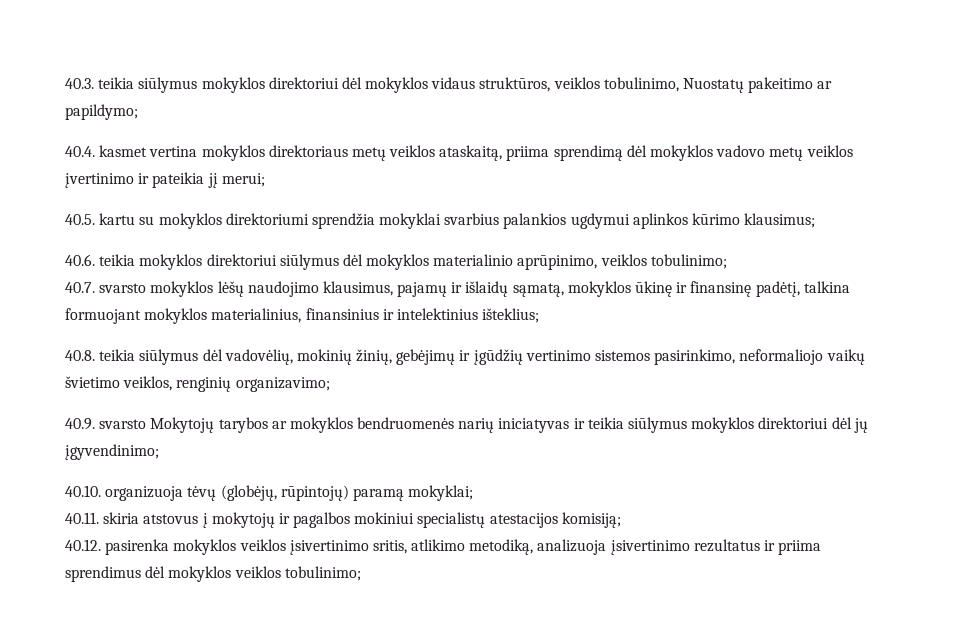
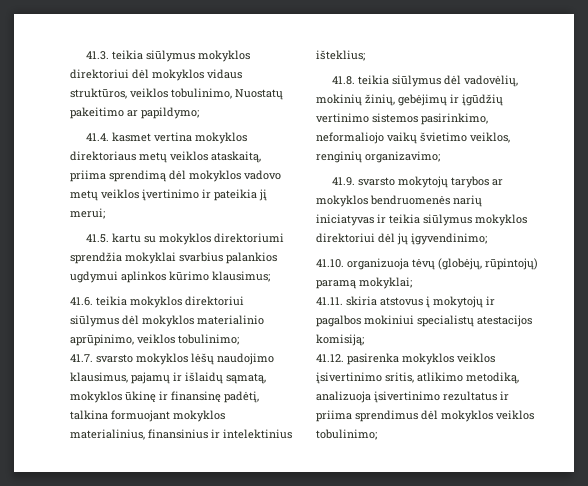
- 40.3. teikia siūlymus mokyklos direktoriui dėl mokyklos vidaus struktūros, veiklos tobulinimo, Nuostatų pakeitimo ar papildymo;
+ 41.3. teikia siūlymus mokyklos direktoriui dėl mokyklos vidaus struktūros, veiklos tobulinimo, Nuostatų pakeitimo ar papildymo;
- 40.4. kasmet vertina mokyklos direktoriaus metų veiklos ataskaitą, priima sprendimą dėl mokyklos vadovo metų veiklos įvertinimo ir pateikia jį merui;
+ 41.4. kasmet vertina mokyklos direktoriaus metų veiklos ataskaitą, priima sprendimą dėl mokyklos vadovo metų veiklos įvertinimo ir pateikia jį merui;
- 40.5. kartu su mokyklos direktoriumi sprendžia mokyklai svarbius palankios ugdymui aplinkos kūrimo klausimus;
+ 41.5. kartu su mokyklos direktoriumi sprendžia mokyklai svarbius palankios ugdymui aplinkos kūrimo klausimus;
- 40.6. teikia mokyklos direktoriui siūlymus dėl mokyklos materialinio aprūpinimo, veiklos tobulinimo;
+ 41.6. teikia mokyklos direktoriui siūlymus dėl mokyklos materialinio aprūpinimo, veiklos tobulinimo;
- 40.7. svarsto mokyklos lėšų naudojimo klausimus, pajamų ir išlaidų sąmatą, mokyklos ūkinę ir finansinę padėtį, talkina formuojant mokyklos materialinius, finansinius ir intelektinius išteklius;
+ 41.7. svarsto mokyklos lėšų naudojimo klausimus, pajamų ir išlaidų sąmatą, mokyklos ūkinę ir finansinę padėtį, talkina formuojant mokyklos materialinius, finansinius ir intelektinius išteklius;
- 40.8. teikia siūlymus dėl vadovėlių, mokinių žinių, gebėjimų ir įgūdžių vertinimo sistemos pasirinkimo, neformaliojo vaikų švietimo veiklos, renginių organizavimo;
+ 41.8. teikia siūlymus dėl vadovėlių, mokinių žinių, gebėjimų ir įgūdžių vertinimo sistemos pasirinkimo, neformaliojo vaikų švietimo veiklos, renginių organizavimo;
- 40.9. svarsto Mokytojų tarybos ar mokyklos bendruomenės narių iniciatyvas ir teikia siūlymus mokyklos direktoriui dėl jų įgyvendinimo;
+ 41.9. svarsto mokytojų tarybos ar mokyklos bendruomenės narių iniciatyvas ir teikia siūlymus mokyklos direktoriui dėl jų įgyvendinimo;
- 40.10. organizuoja tėvų (globėjų, rūpintojų) paramą mokyklai;
+ 41.10. organizuoja tėvų (globėjų, rūpintojų) paramą mokyklai;
- 40.11. skiria atstovus į mokytojų ir pagalbos mokiniui specialistų atestacijos komisiją;
+ 41.11. skiria atstovus į mokytojų ir pagalbos mokiniui specialistų atestacijos komisiją;
- 40.12. pasirenka mokyklos veiklos įsivertinimo sritis, atlikimo metodiką, analizuoja įsivertinimo rezultatus ir priima sprendimus dėl mokyklos veiklos tobulinimo;
+ 41.12. pasirenka mokyklos veiklos įsivertinimo sritis, atlikimo metodiką, analizuoja įsivertinimo rezultatus ir priima sprendimus dėl mokyklos veiklos tobulinimo;

